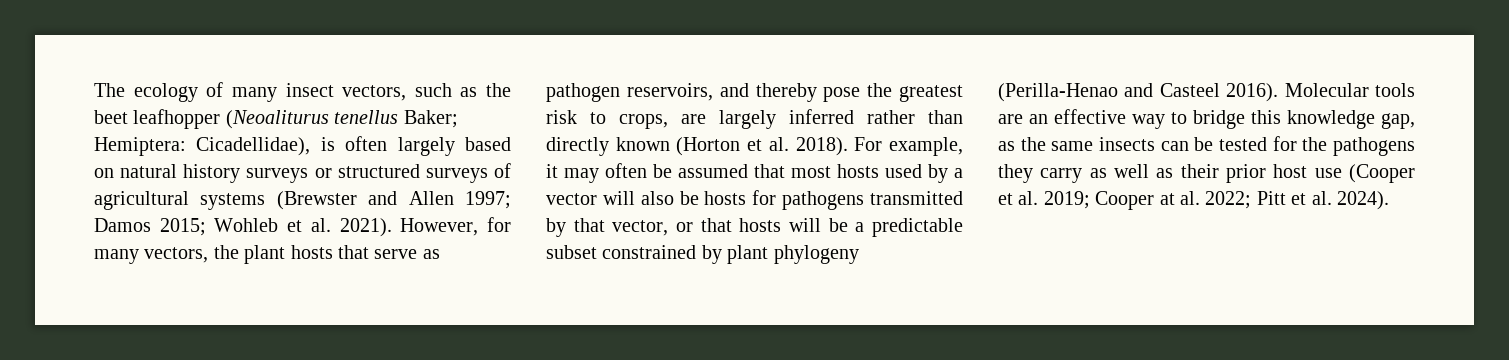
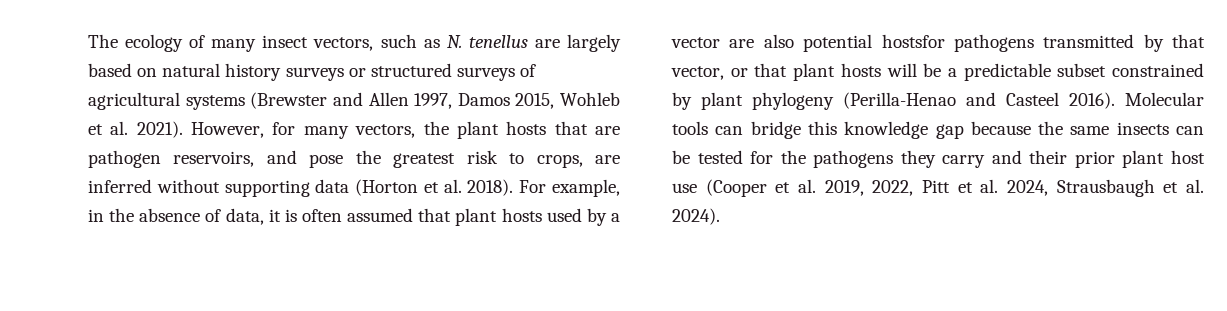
- The ecology of many insect vectors, such as the beet leafhopper (Neoaliturus tenellus Baker; Hemiptera: Cicadellidae), is often largely based on natural history surveys or structured surveys of agricultural systems (Brewster and Allen 1997; Damos 2015; Wohleb et al. 2021).
+ The ecology of many insect vectors, such as N. tenellus are largely based on natural history surveys or structured surveys of agricultural systems (Brewster and Allen 1997, Damos 2015, Wohleb et al. 2021).
- However, for many vectors, the plant hosts that serve as pathogen reservoirs, and thereby pose the greatest risk to crops, are largely inferred rather than directly known (Horton et al. 2018).
+ However, for many vectors, the plant hosts that are pathogen reservoirs, and pose the greatest risk to crops, are inferred without supporting data (Horton et al. 2018).
- For example, it may often be assumed that most hosts used by a vector will also be hosts for pathogens transmitted by that vector, or that hosts will be a predictable subset constrained by plant phylogeny (Perilla-Henao and Casteel 2016).
+ For example, in the absence of data, it is often assumed that plant hosts used by a vector are also potential hostsfor pathogens transmitted by that vector, or that plant hosts will be a predictable subset constrained by plant phylogeny (Perilla-Henao and Casteel 2016).
- Molecular tools are an effective way to bridge this knowledge gap, as the same insects can be tested for the pathogens they carry as well as their prior host use (Cooper et al. 2019; Cooper at al. 2022; Pitt et al. 2024).
+ Molecular tools can bridge this knowledge gap because the same insects can be tested for the pathogens they carry and their prior plant host use (Cooper et al. 2019, 2022, Pitt et al. 2024, Strausbaugh et al. 2024).

